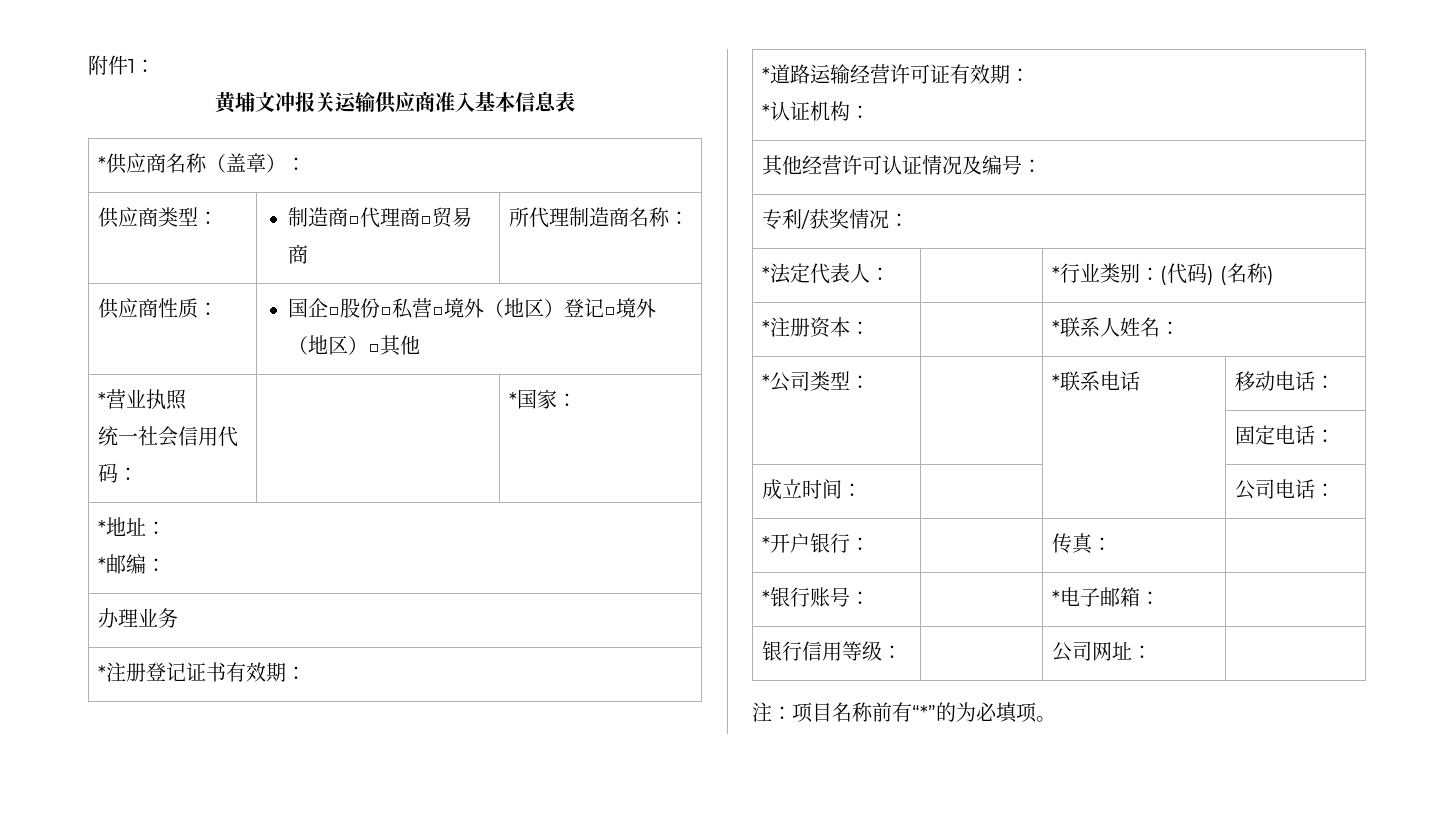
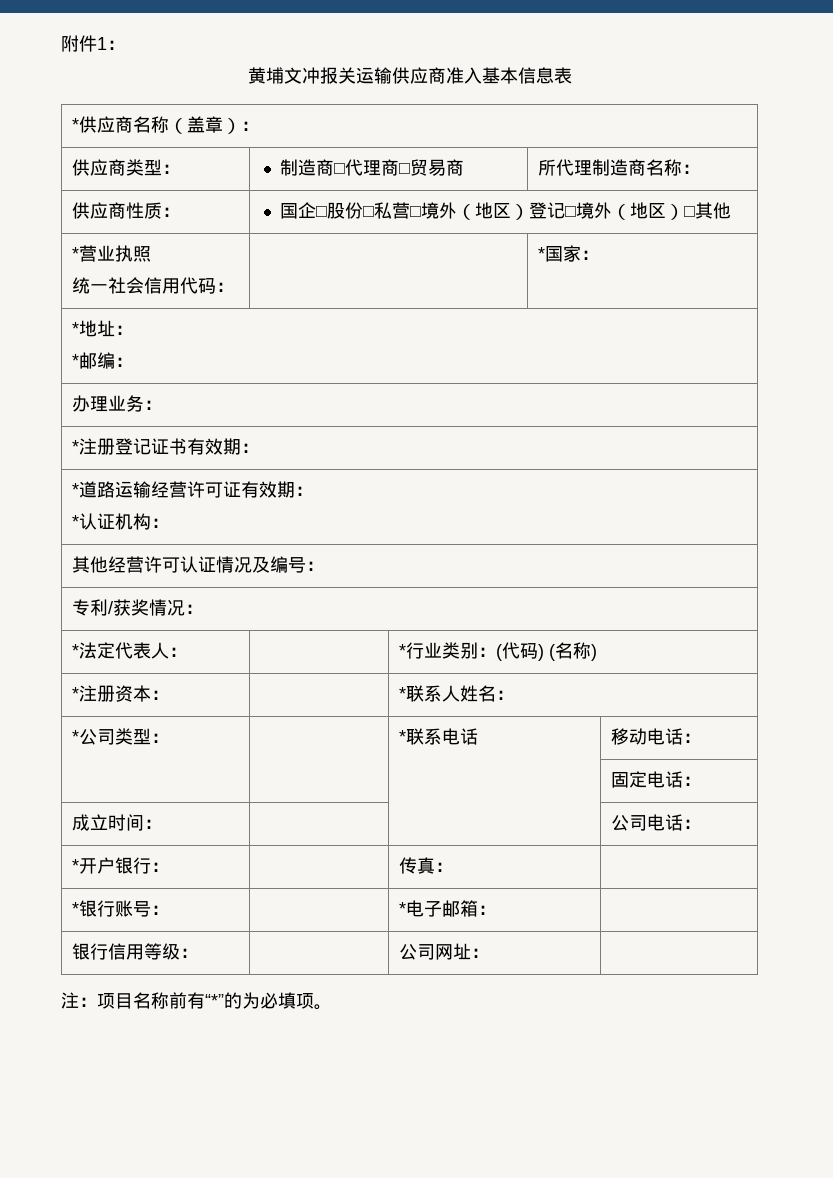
- 办理业务
+ 办理业务：

